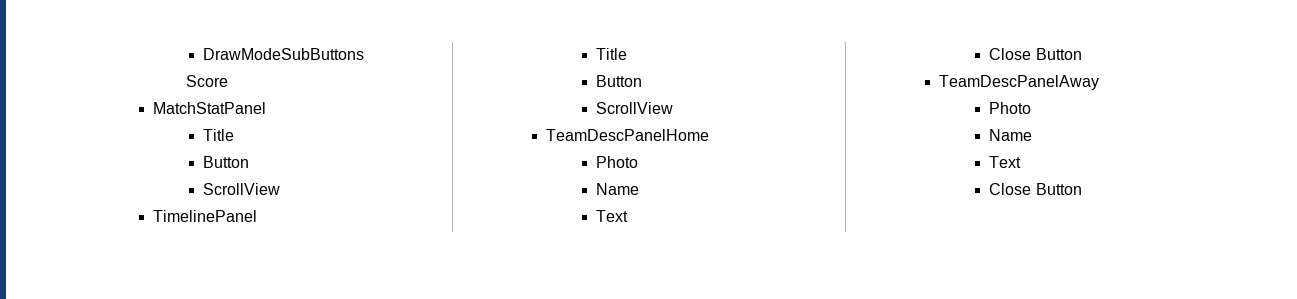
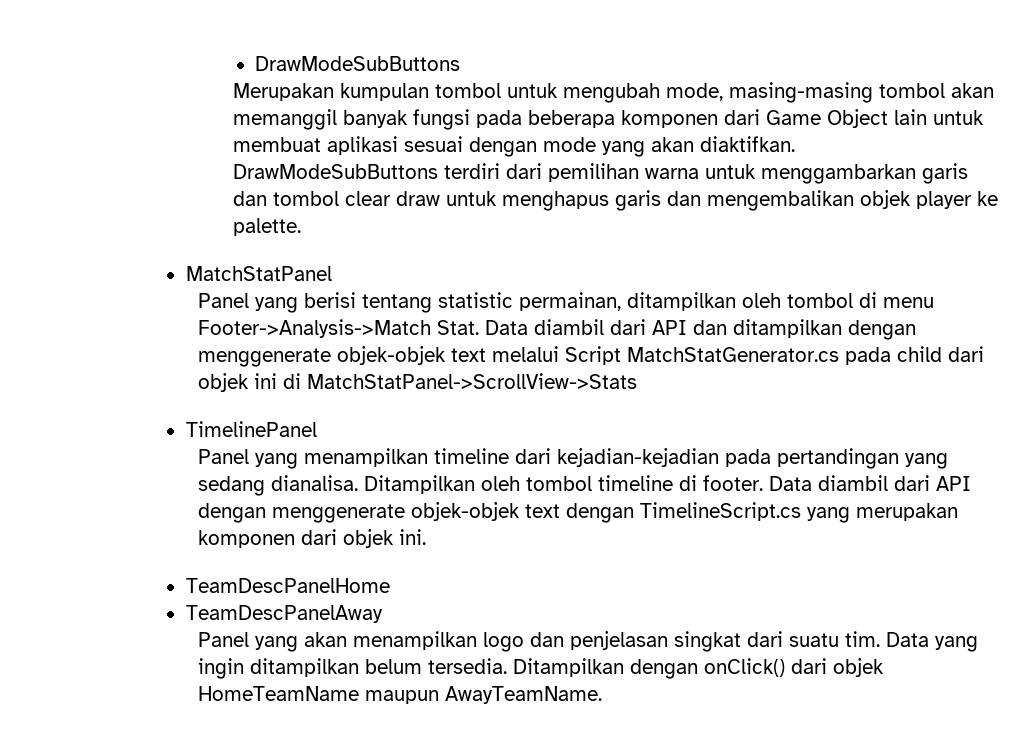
- Score
+ Merupakan kumpulan tombol untuk mengubah mode, masing-masing tombol akan memanggil banyak fungsi pada beberapa komponen dari Game Object lain untuk membuat aplikasi sesuai dengan mode yang akan diaktifkan. DrawModeSubButtons terdiri dari pemilihan warna untuk menggambarkan garis dan tombol clear draw untuk menghapus garis dan mengembalikan objek player ke palette.
  MatchStatPanel
- Title
- Button
- ScrollView
+ Panel yang berisi tentang statistic permainan, ditampilkan oleh tombol di menu Footer->Analysis->Match Stat. Data diambil dari API dan ditampilkan dengan menggenerate objek-objek text melalui Script MatchStatGenerator.cs pada child dari objek ini di MatchStatPanel->ScrollView->Stats
  TimelinePanel
- Title
- Button
- ScrollView
+ Panel yang menampilkan timeline dari kejadian-kejadian pada pertandingan yang sedang dianalisa. Ditampilkan oleh tombol timeline di footer. Data diambil dari API dengan menggenerate objek-objek text dengan TimelineScript.cs yang merupakan komponen dari objek ini.
  TeamDescPanelHome
- Photo
- Name
- Text
- Close Button
  TeamDescPanelAway
- Photo
- Name
- Text
- Close Button
+ Panel yang akan menampilkan logo dan penjelasan singkat dari suatu tim. Data yang ingin ditampilkan belum tersedia. Ditampilkan dengan onClick() dari objek HomeTeamName maupun AwayTeamName.

